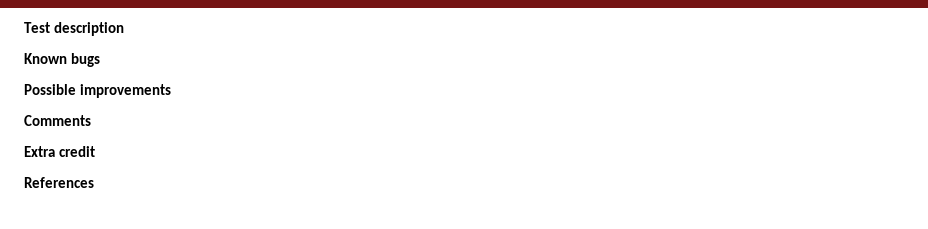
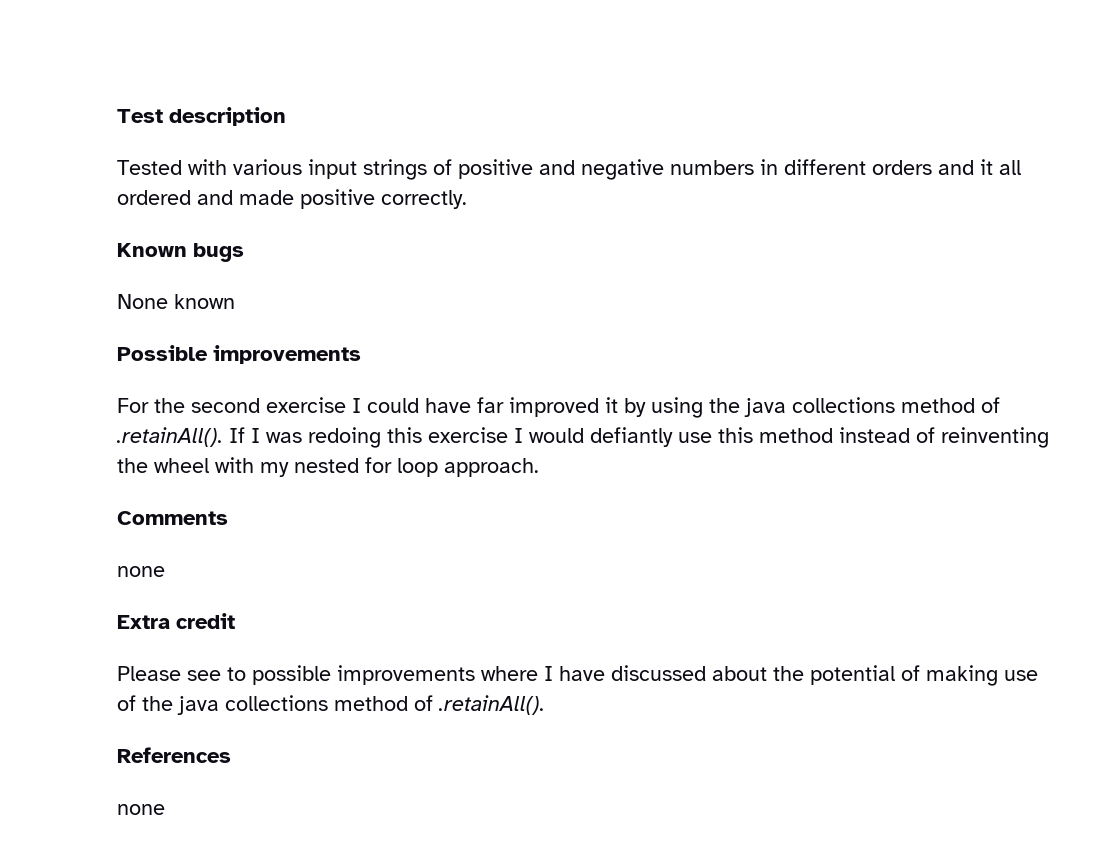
+ Tested with various input strings of positive and negative numbers in different orders and it all ordered and made positive correctly.
+ None known
+ For the second exercise I could have far improved it by using the java collections method of .retainAll(). If I was redoing this exercise I would defiantly use this method instead of reinventing the wheel with my nested for loop approach.
  Comments
+ none
+ Please see to possible improvements where I have discussed about the potential of making use of the java collections method of .retainAll().
  References
+ none

